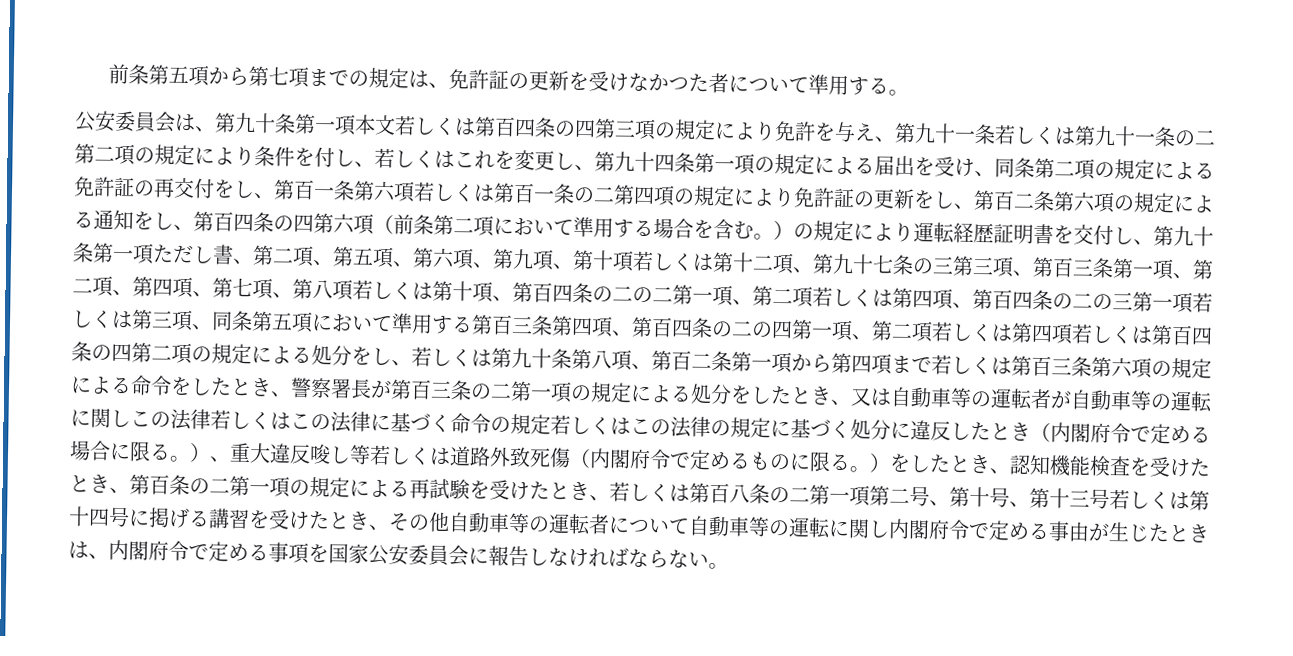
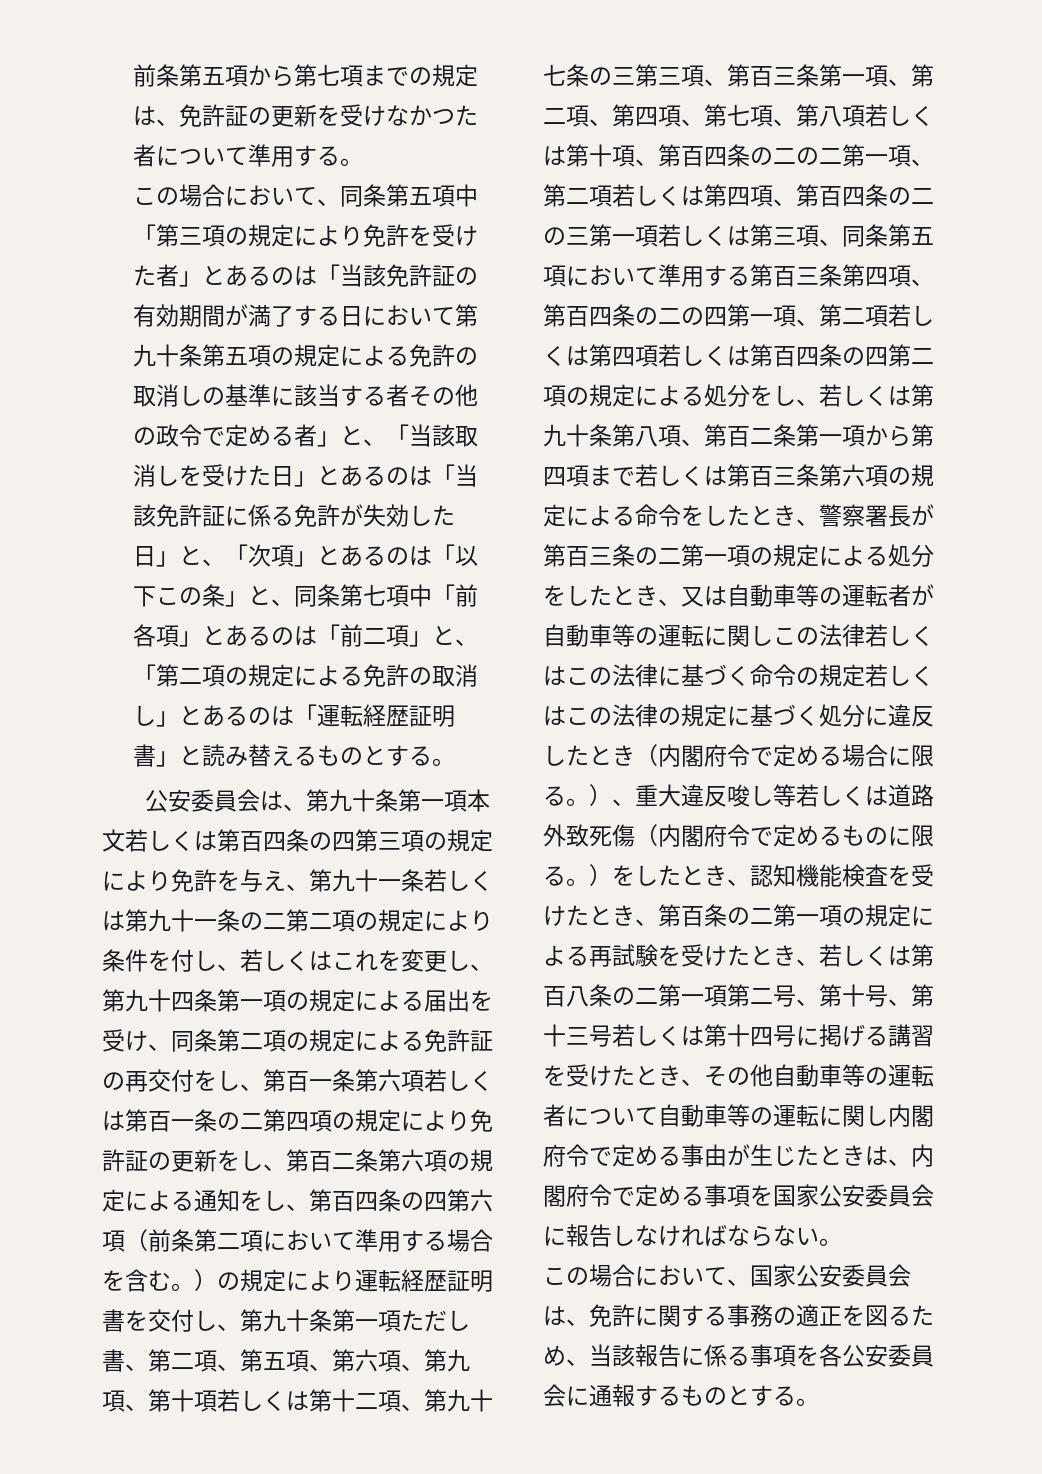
+ この場合において、同条第五項中「第三項の規定により免許を受けた者」とあるのは「当該免許証の有効期間が満了する日において第九十条第五項の規定による免許の取消しの基準に該当する者その他の政令で定める者」と、「当該取消しを受けた日」とあるのは「当該免許証に係る免許が失効した日」と、「次項」とあるのは「以下この条」と、同条第七項中「前各項」とあるのは「前二項」と、「第二項の規定による免許の取消し」とあるのは「運転経歴証明書」と読み替えるものとする。
+ この場合において、国家公安委員会は、免許に関する事務の適正を図るため、当該報告に係る事項を各公安委員会に通報するものとする。

